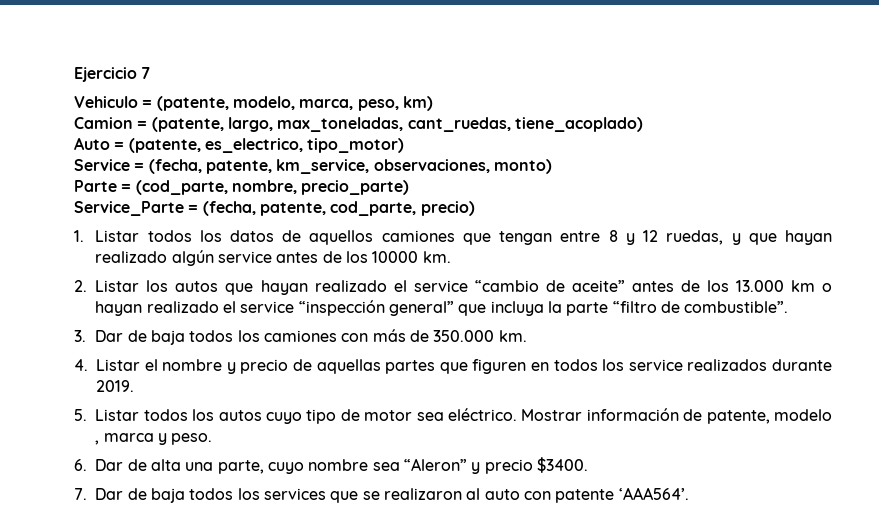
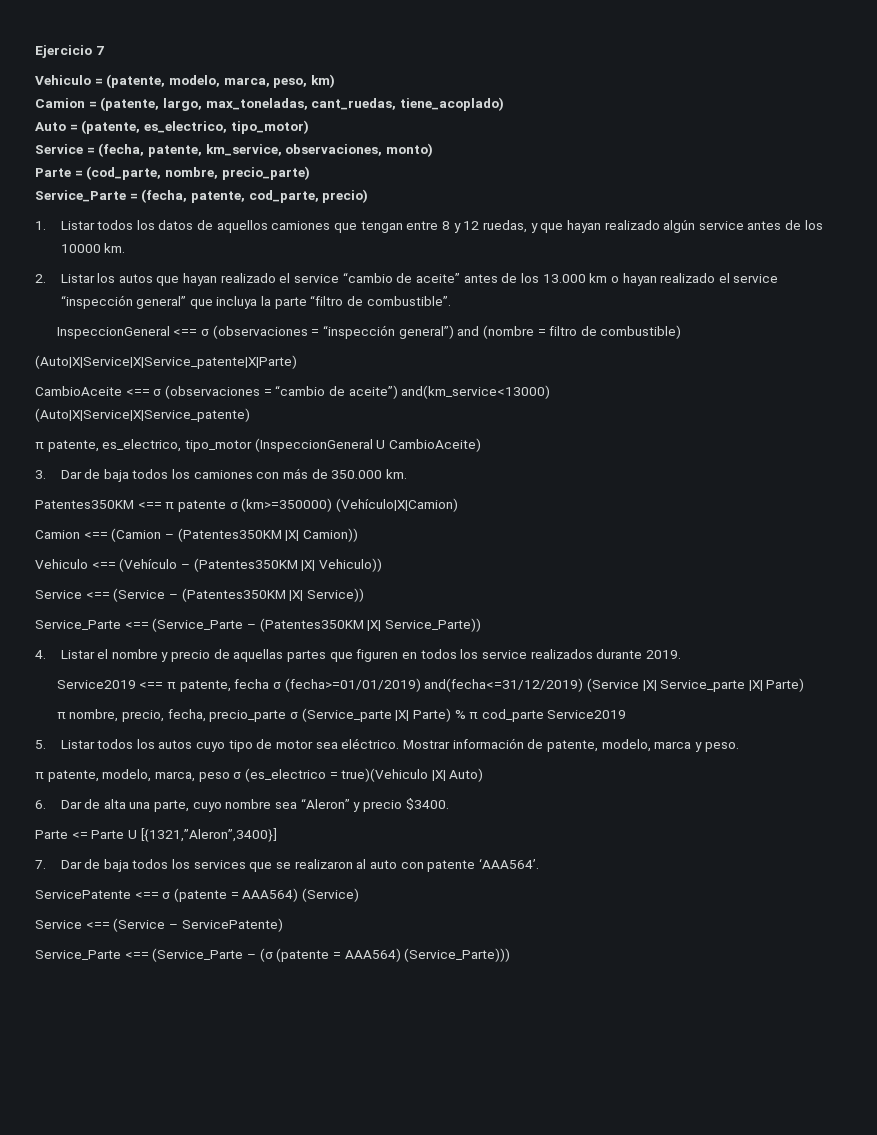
+ InspeccionGeneral <== σ (observaciones = “inspección general”) and (nombre = filtro de combustible)
+ (Auto|X|Service|X|Service_patente|X|Parte)
+ CambioAceite <== σ (observaciones = “cambio de aceite”) and(km_service<13000)
+ (Auto|X|Service|X|Service_patente)
+ π patente, es_electrico, tipo_motor (InspeccionGeneral U CambioAceite)
+ Patentes350KM <== π patente σ (km>=350000) (Vehículo|X|Camion)
+ Camion <== (Camion – (Patentes350KM |X| Camion))
+ Vehiculo <== (Vehículo – (Patentes350KM |X| Vehiculo))
+ Service <== (Service – (Patentes350KM |X| Service))
+ Service_Parte <== (Service_Parte – (Patentes350KM |X| Service_Parte))
+ Service2019 <== π patente, fecha σ (fecha>=01/01/2019) and(fecha<=31/12/2019) (Service |X| Service_parte |X| Parte)
+ π nombre, precio, fecha, precio_parte σ (Service_parte |X| Parte) % π cod_parte Service2019
- Mostrar información de patente, modelo , marca y peso.
+ Mostrar información de patente, modelo, marca y peso.
+ π patente, modelo, marca, peso σ (es_electrico = true)(Vehiculo |X| Auto)
+ Parte <= Parte U [{1321,”Aleron”,3400}]
+ ServicePatente <== σ (patente = AAA564) (Service)
+ Service <== (Service – ServicePatente)
+ Service_Parte <== (Service_Parte – (σ (patente = AAA564) (Service_Parte)))

